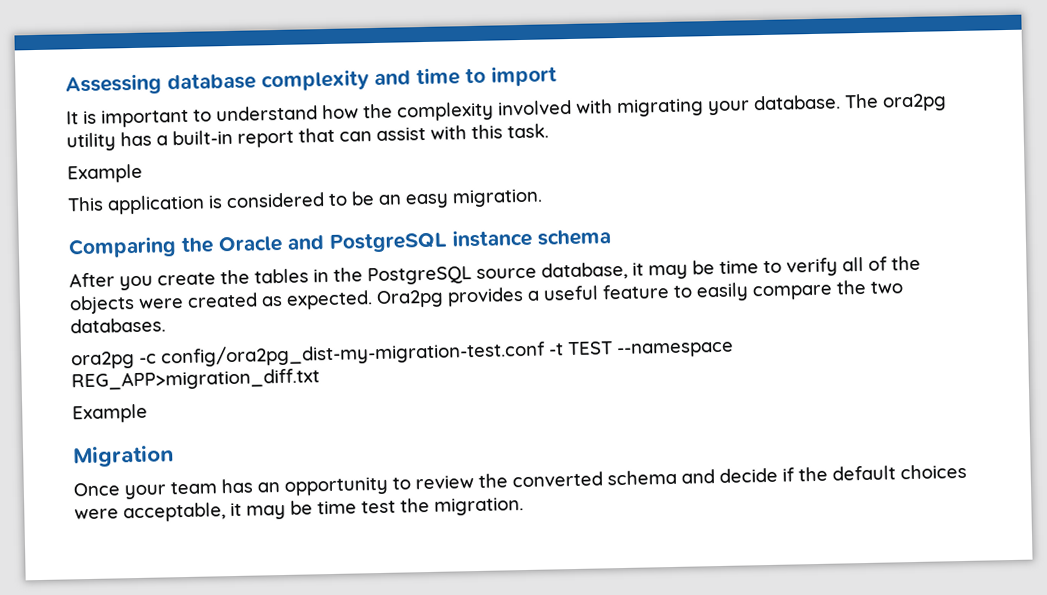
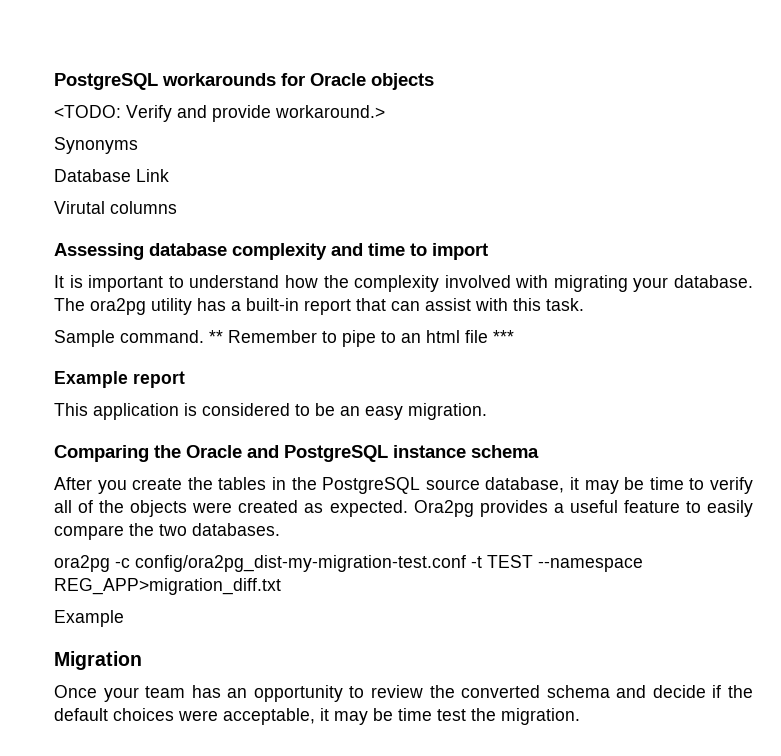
+ PostgreSQL workarounds for Oracle objects
+ <TODO: Verify and provide workaround.>
+ Synonyms
+ Database Link
+ Virutal columns
  The ora2pg utility has a built-in report that can assist with this task.
- Example
+ Sample command. ** Remember to pipe to an html file ***
+ Example report

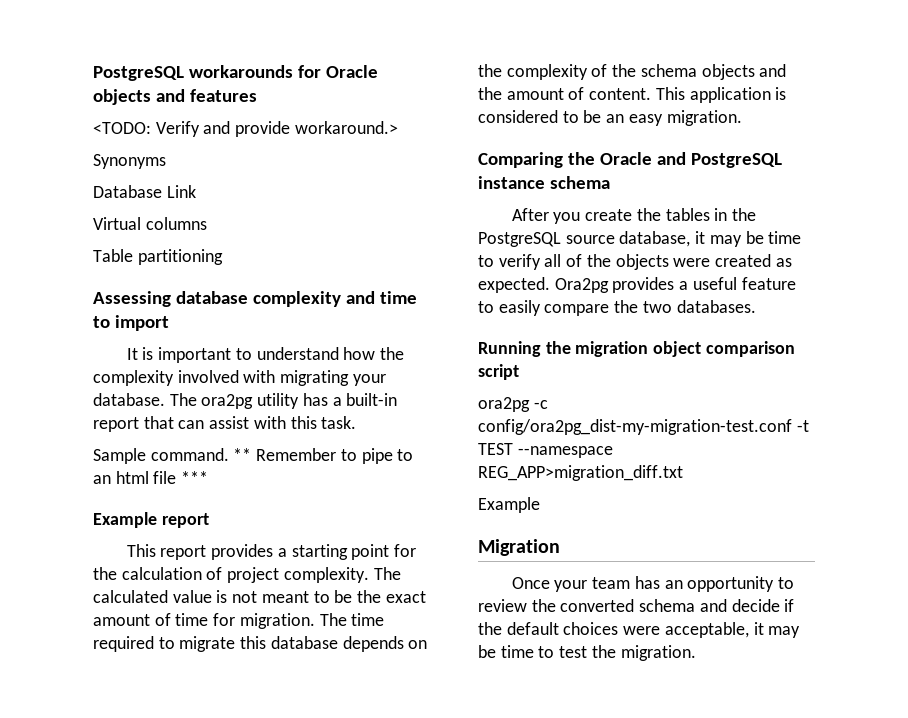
- PostgreSQL workarounds for Oracle objects
+ PostgreSQL workarounds for Oracle objects and features
- Virutal columns
+ Virtual columns
+ Table partitioning
- This application is considered to be an easy migration.
+ This report provides a starting point for the calculation of project complexity. The calculated value is not meant to be the exact amount of time for migration. The time required to migrate this database depends on the complexity of the schema objects and the amount of content. This application is considered to be an easy migration.
+ Running the migration object comparison script
- Once your team has an opportunity to review the converted schema and decide if the default choices were acceptable, it may be time test the migration.
+ Once your team has an opportunity to review the converted schema and decide if the default choices were acceptable, it may be time to test the migration.

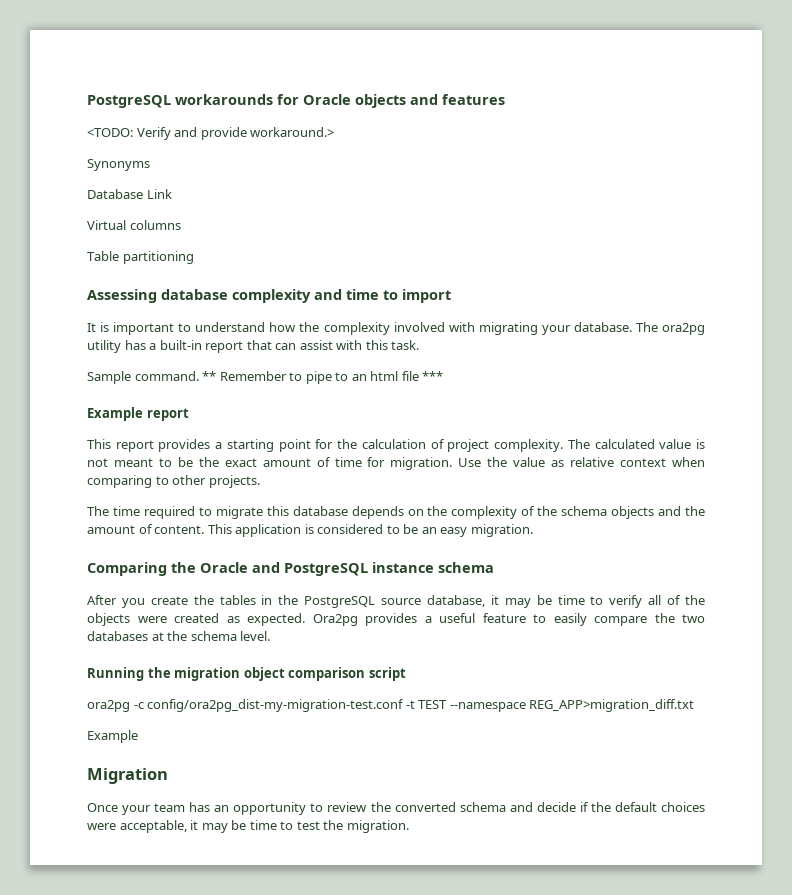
- The calculated value is not meant to be the exact amount of time for migration. The time required to migrate this database depends on the complexity of the schema objects and the amount of content.
+ The calculated value is not meant to be the exact amount of time for migration. Use the value as relative context when comparing to other projects.
+ The time required to migrate this database depends on the complexity of the schema objects and the amount of content.
- Ora2pg provides a useful feature to easily compare the two databases.
+ Ora2pg provides a useful feature to easily compare the two databases at the schema level.

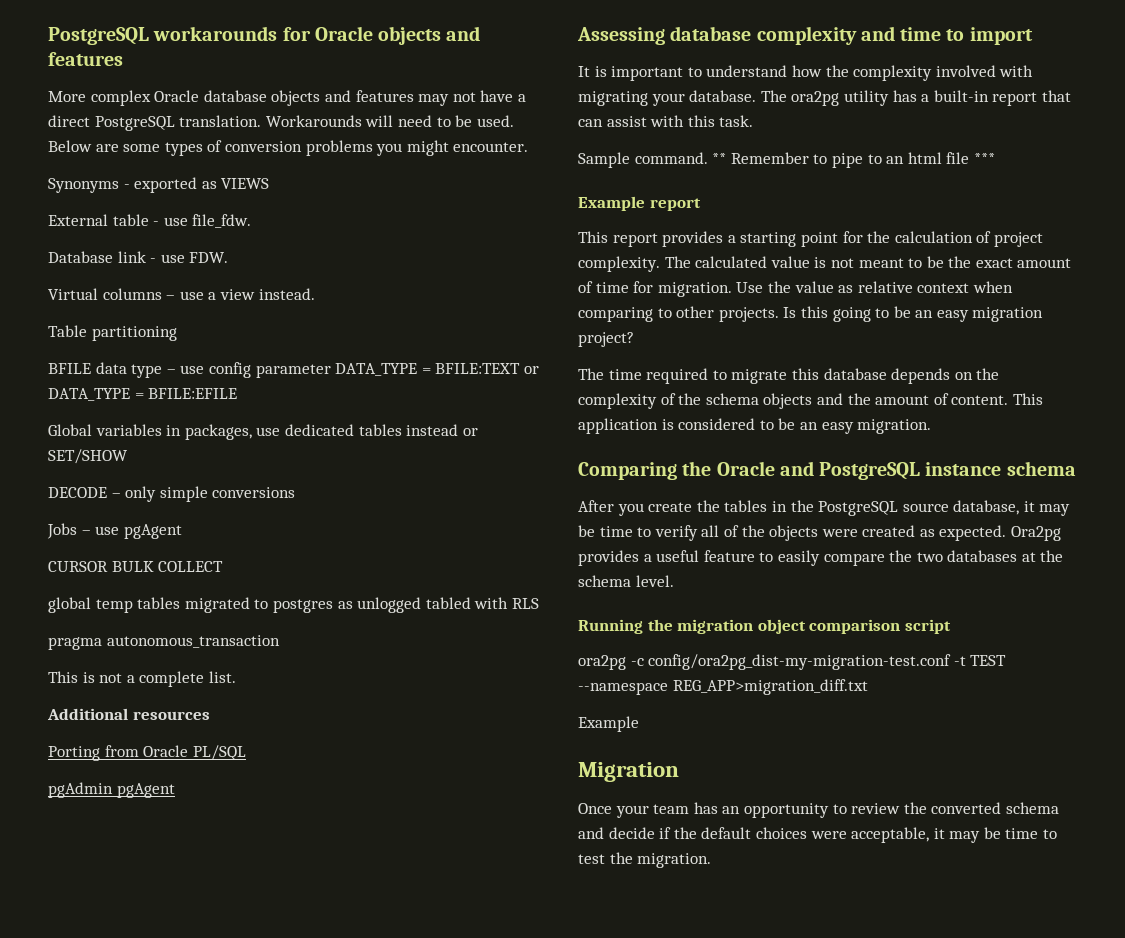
- <TODO: Verify and provide workaround.>
- Synonyms
- Database Link
- Virtual columns
+ More complex Oracle database objects and features may not have a direct PostgreSQL translation. Workarounds will need to be used. Below are some types of conversion problems you might encounter.
+ Synonyms - exported as VIEWS
+ External table - use file_fdw.
+ Database link - use FDW.
+ Virtual columns – use a view instead.
  Table partitioning
+ BFILE data type – use config parameter DATA_TYPE = BFILE:TEXT or DATA_TYPE = BFILE:EFILE
+ Global variables in packages, use dedicated tables instead or SET/SHOW
+ DECODE – only simple conversions
+ Jobs – use pgAgent
+ CURSOR BULK COLLECT
+ global temp tables migrated to postgres as unlogged tabled with RLS
+ pragma autonomous_transaction
+ This is not a complete list.
+ Additional resources
+ Porting from Oracle PL/SQL
+ pgAdmin pgAgent
+ Is this going to be an easy migration project?

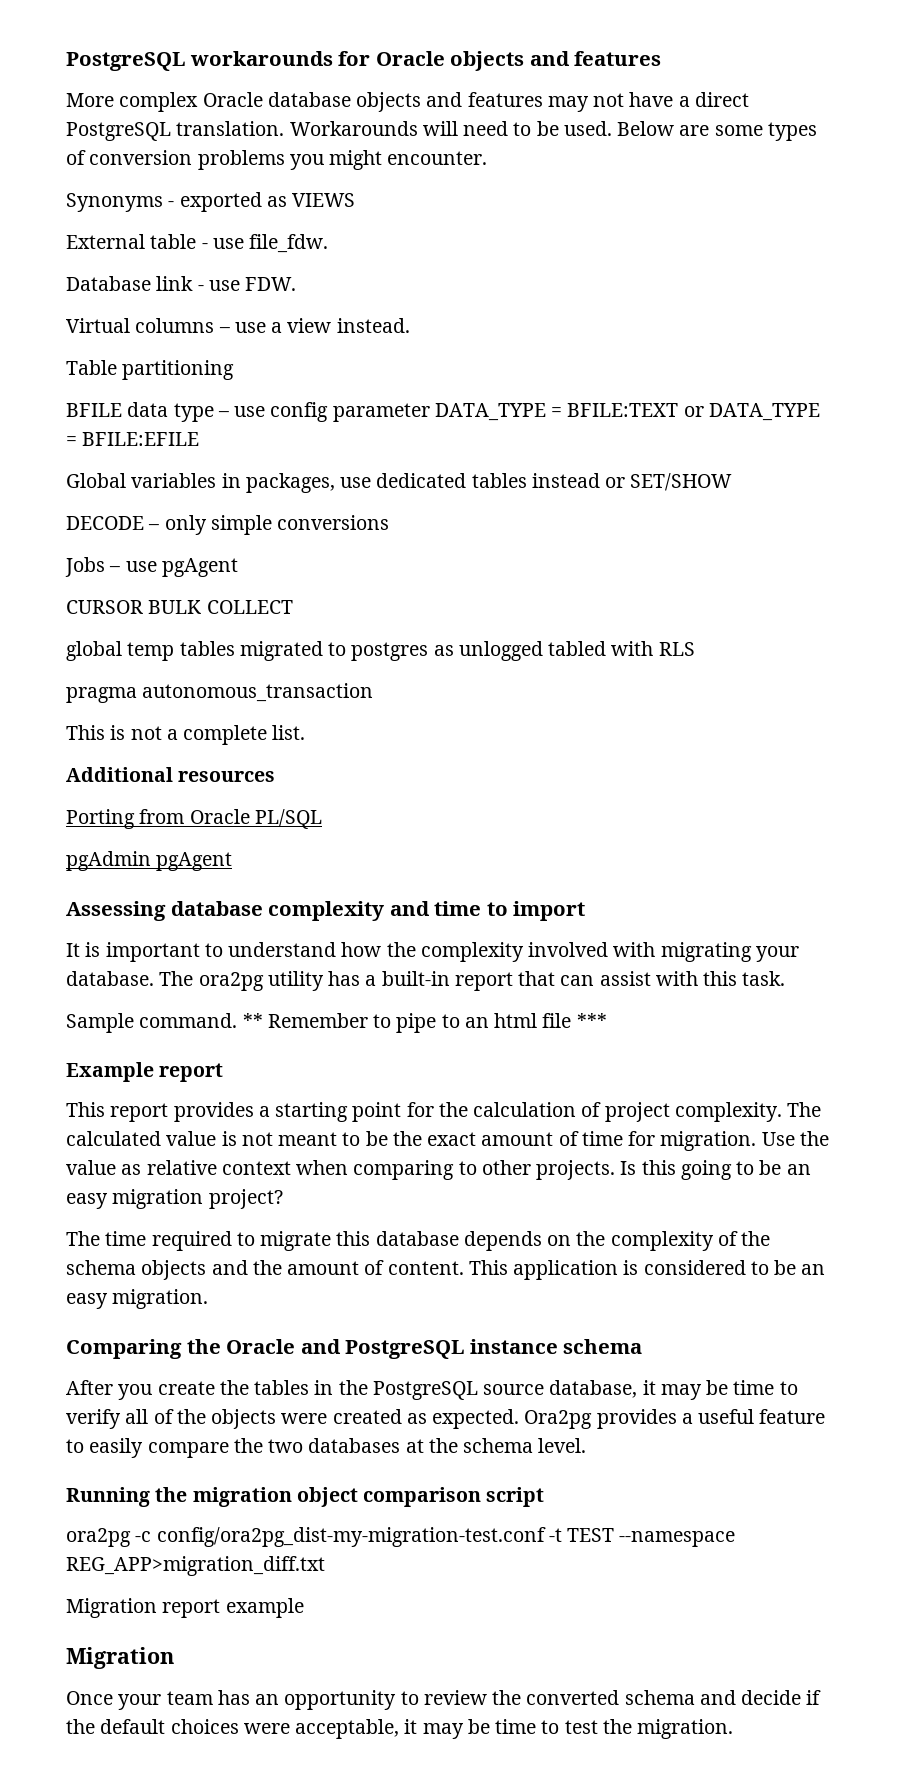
  ora2pg -c config/ora2pg_dist-my-migration-test.conf -t TEST --namespace REG_APP>migration_diff.txt
- Example
+ Migration report example

